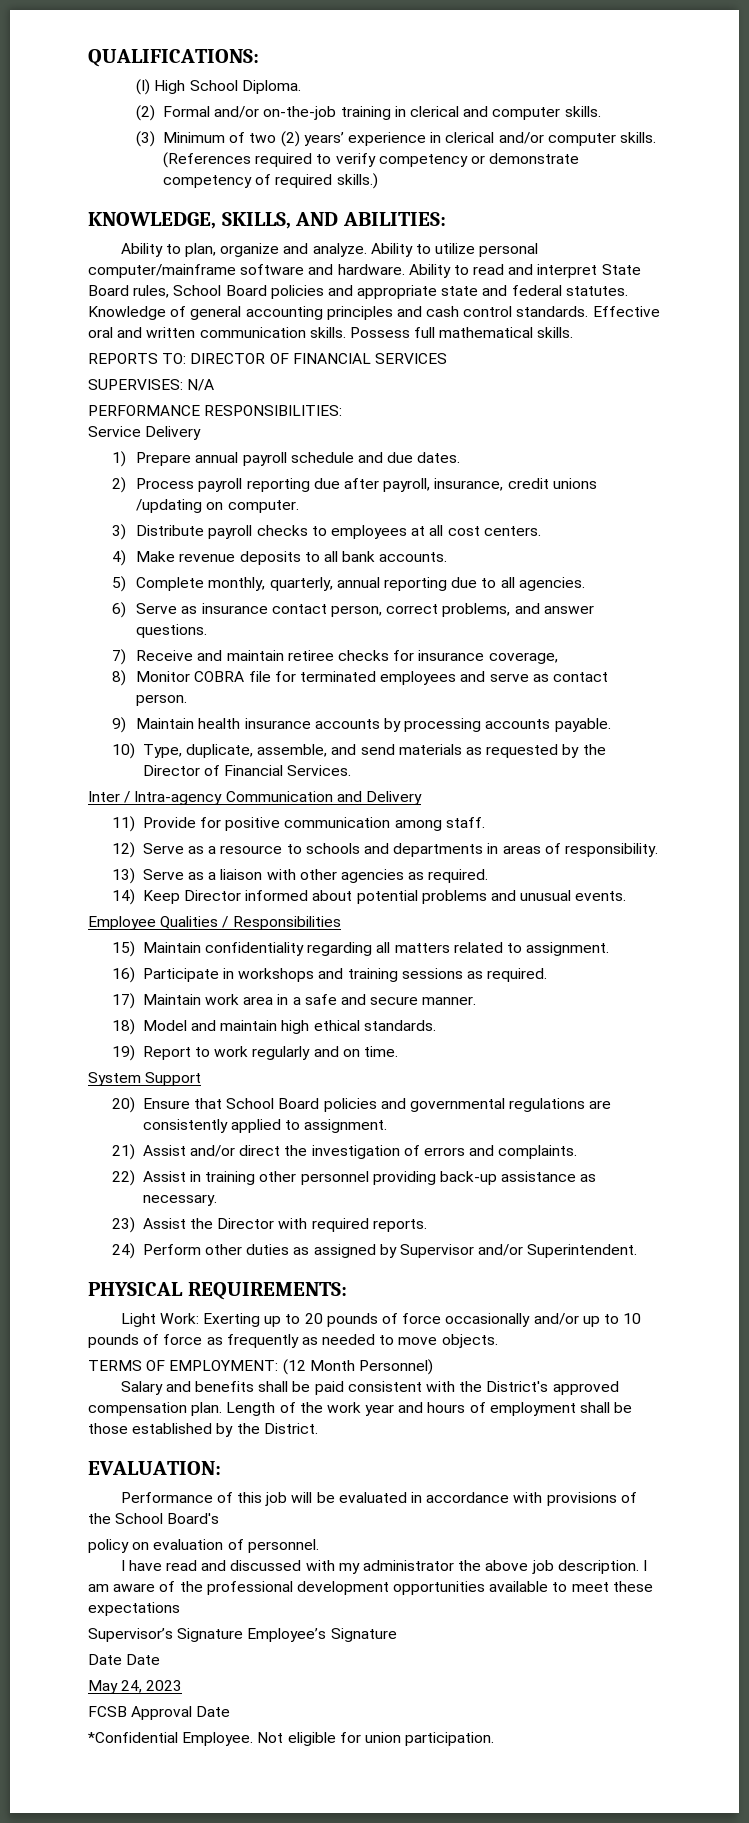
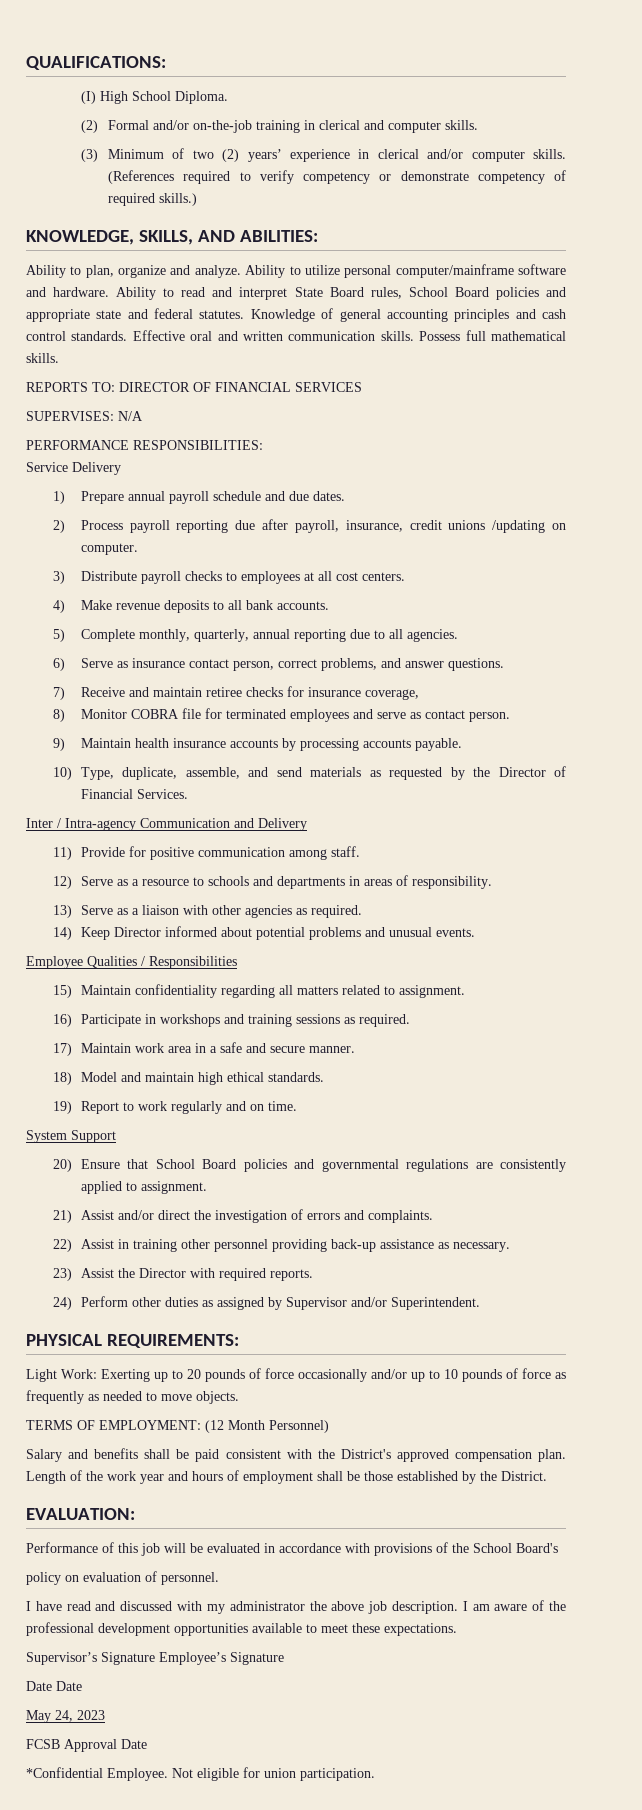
- I am aware of the professional development opportunities available to meet these expectations
+ I am aware of the professional development opportunities available to meet these expectations.

